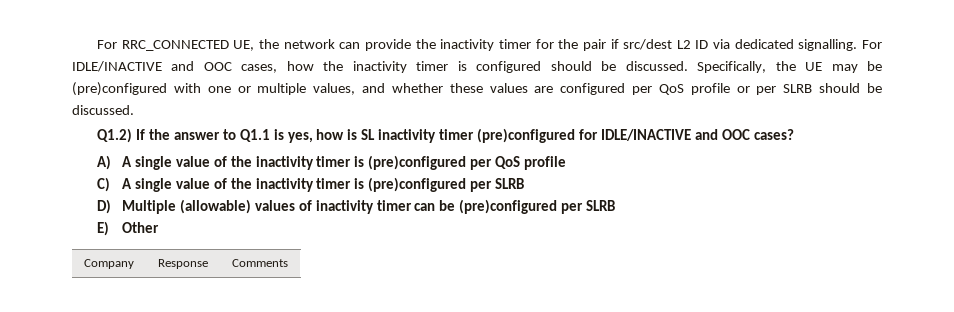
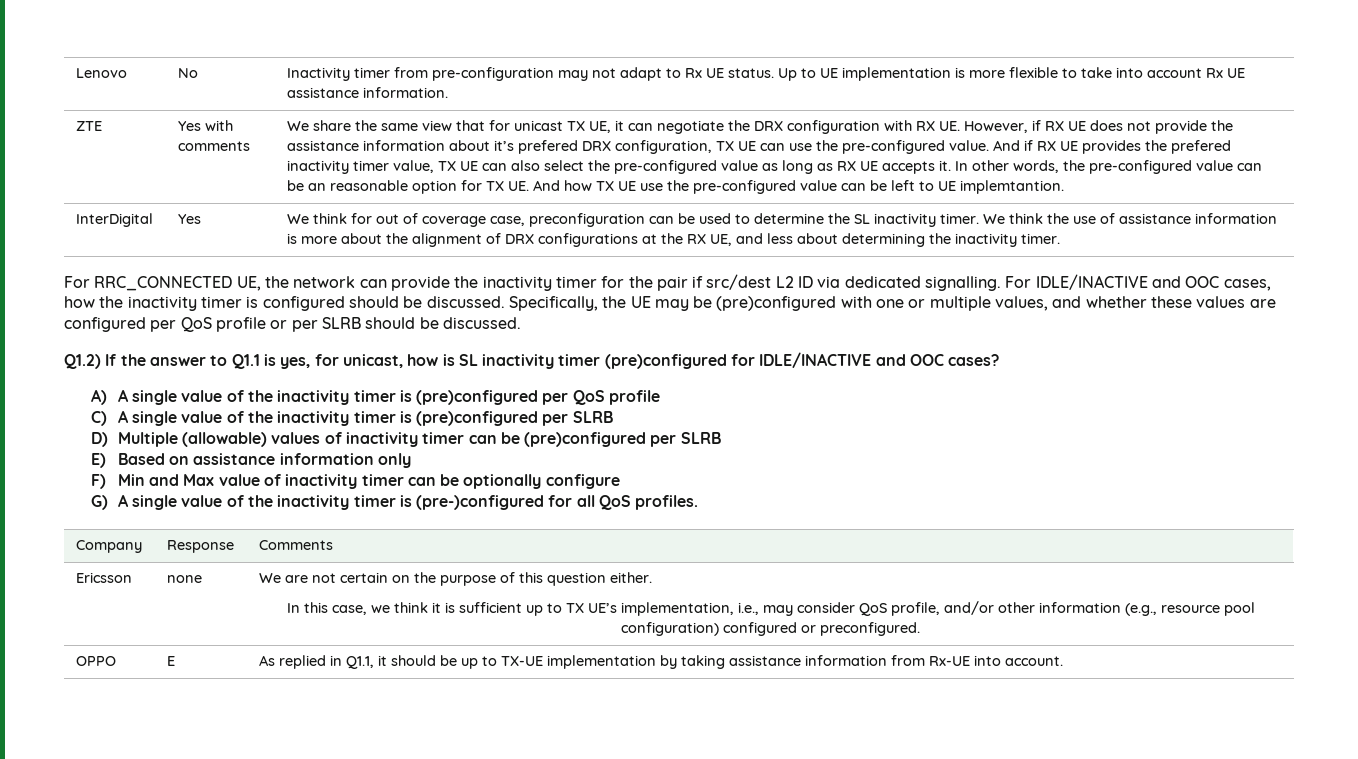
+ Lenovo | No | Inactivity timer from pre-configuration may not adapt to Rx UE status. Up to UE implementation is more flexible to take into account Rx UE assistance information.
+ ZTE | Yes with comments | We share the same view that for unicast TX UE, it can negotiate the DRX configuration with RX UE. However, if RX UE does not provide the assistance information about it’s prefered DRX configuration, TX UE can use the pre-configured value. And if RX UE provides the prefered inactivity timer value, TX UE can also select the pre-configured value as long as RX UE accepts it. In other words, the pre-configured value can be an reasonable option for TX UE. And how TX UE use the pre-configured value can be left to UE implemtantion.
+ InterDigital | Yes | We think for out of coverage case, preconfiguration can be used to determine the SL inactivity timer. We think the use of assistance information is more about the alignment of DRX configurations at the RX UE, and less about determining the inactivity timer.
- Q1.2) If the answer to Q1.1 is yes, how is SL inactivity timer (pre)configured for IDLE/INACTIVE and OOC cases?
+ Q1.2) If the answer to Q1.1 is yes, for unicast, how is SL inactivity timer (pre)configured for IDLE/INACTIVE and OOC cases?
- E) Other
+ E) Based on assistance information only
+ F) Min and Max value of inactivity timer can be optionally configure
+ G) A single value of the inactivity timer is (pre-)configured for all QoS profiles.
  Company | Response | Comments
+ Ericsson | none | We are not certain on the purpose of this question either.
+ In this case, we think it is sufficient up to TX UE’s implementation, i.e., may consider QoS profile, and/or other information (e.g., resource pool configuration) configured or preconfigured.
+ OPPO | E | As replied in Q1.1, it should be up to TX-UE implementation by taking assistance information from Rx-UE into account.

